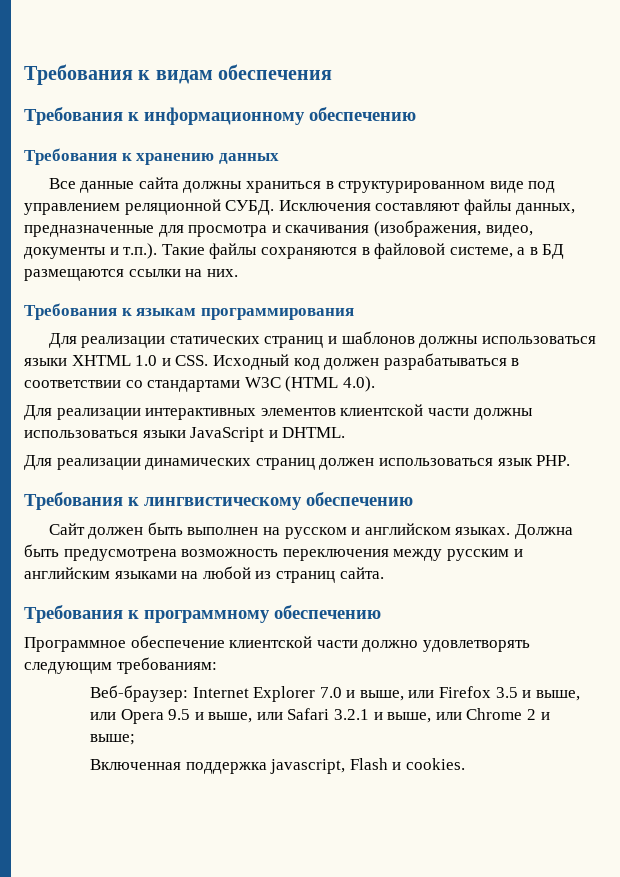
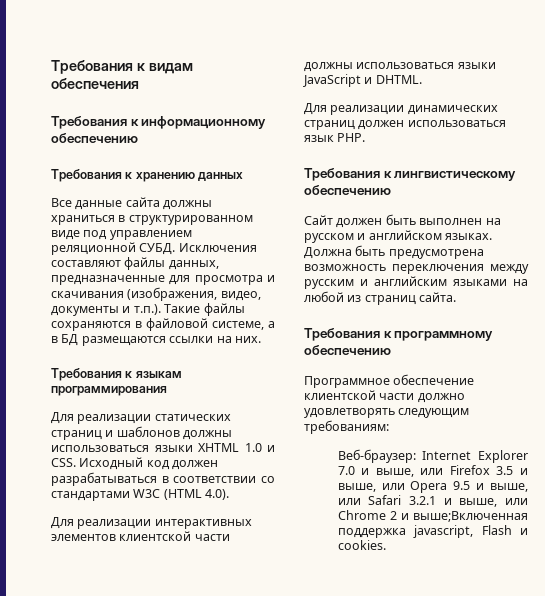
- Веб-браузер: Internet Explorer 7.0 и выше, или Firefox 3.5 и выше, или Opera 9.5 и выше, или Safari 3.2.1 и выше, или Chrome 2 и выше;
- Включенная поддержка javascript, Flash и cookies.
+ Веб-браузер: Internet Explorer 7.0 и выше, или Firefox 3.5 и выше, или Opera 9.5 и выше, или Safari 3.2.1 и выше, или Chrome 2 и выше;Включенная поддержка javascript, Flash и cookies.

